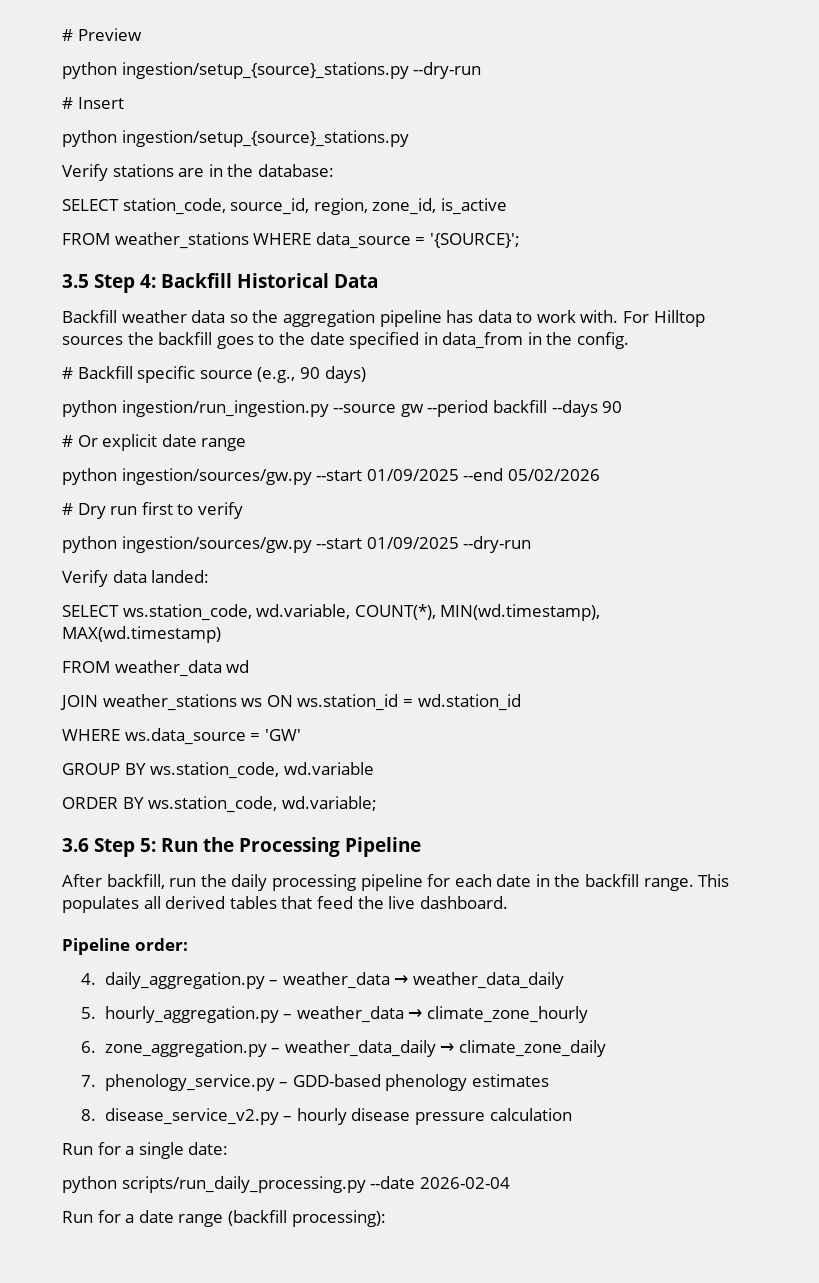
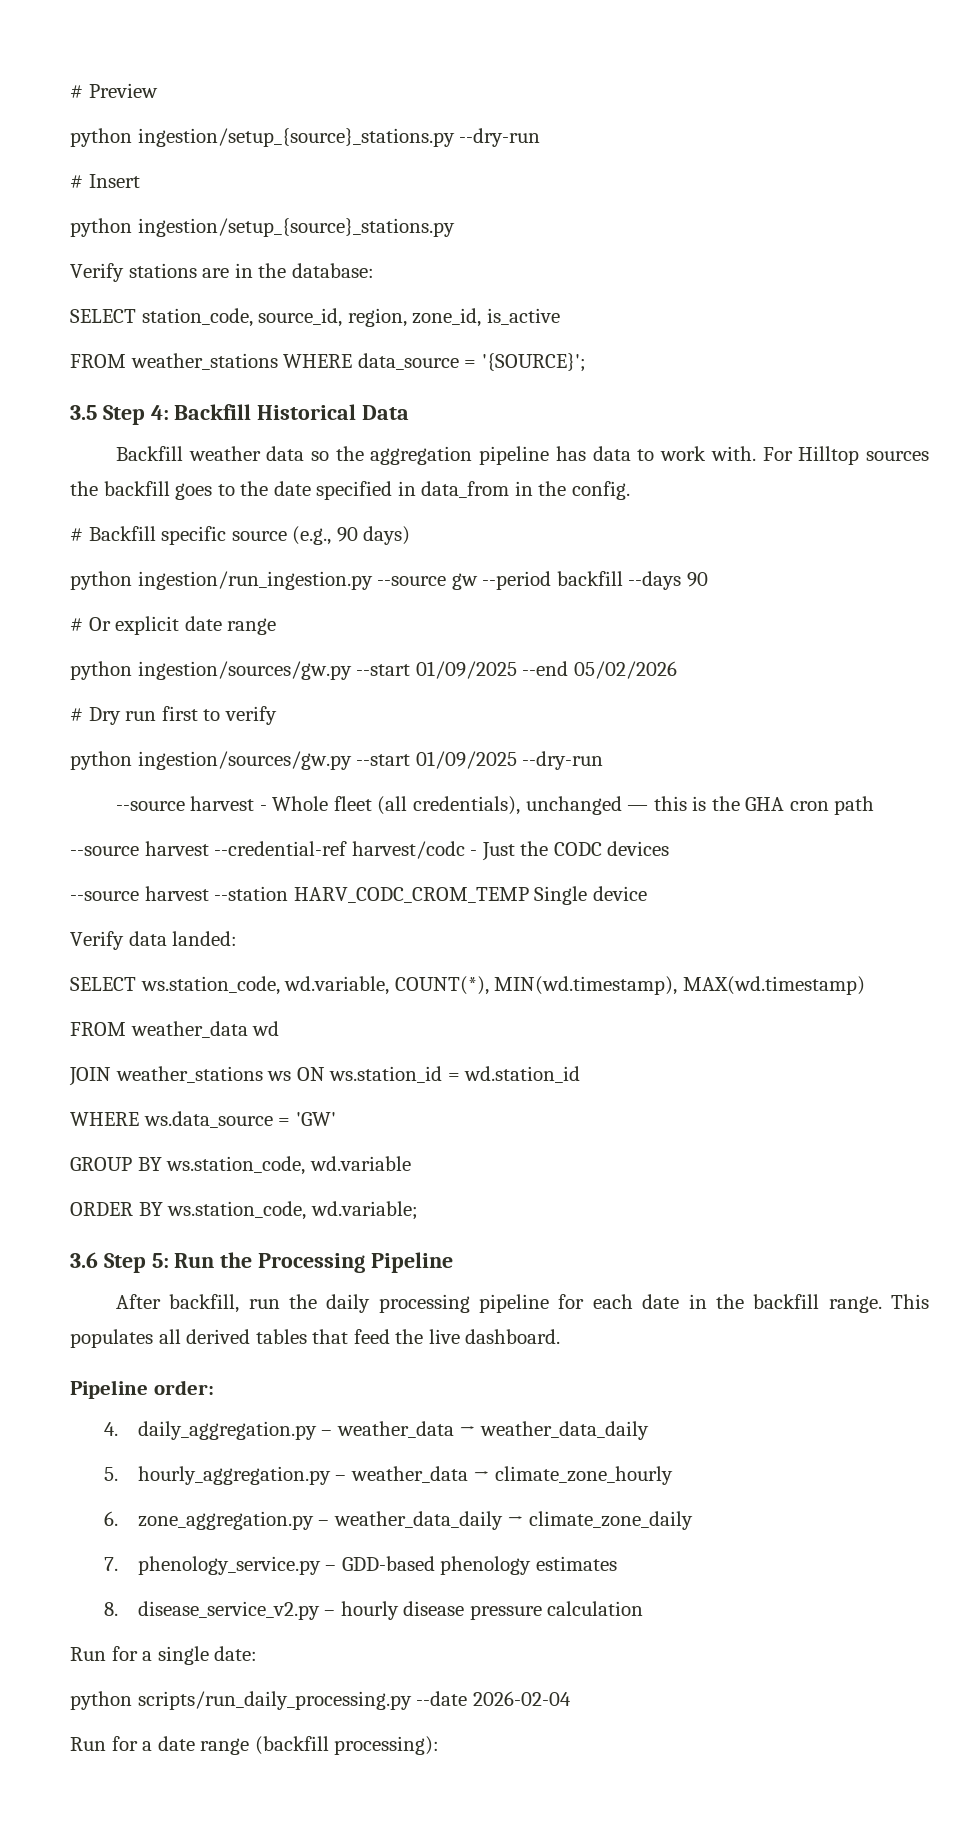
+ --source harvest - Whole fleet (all credentials), unchanged — this is the GHA cron path
+ --source harvest --credential-ref harvest/codc - Just the CODC devices
+ --source harvest --station HARV_CODC_CROM_TEMP Single device

